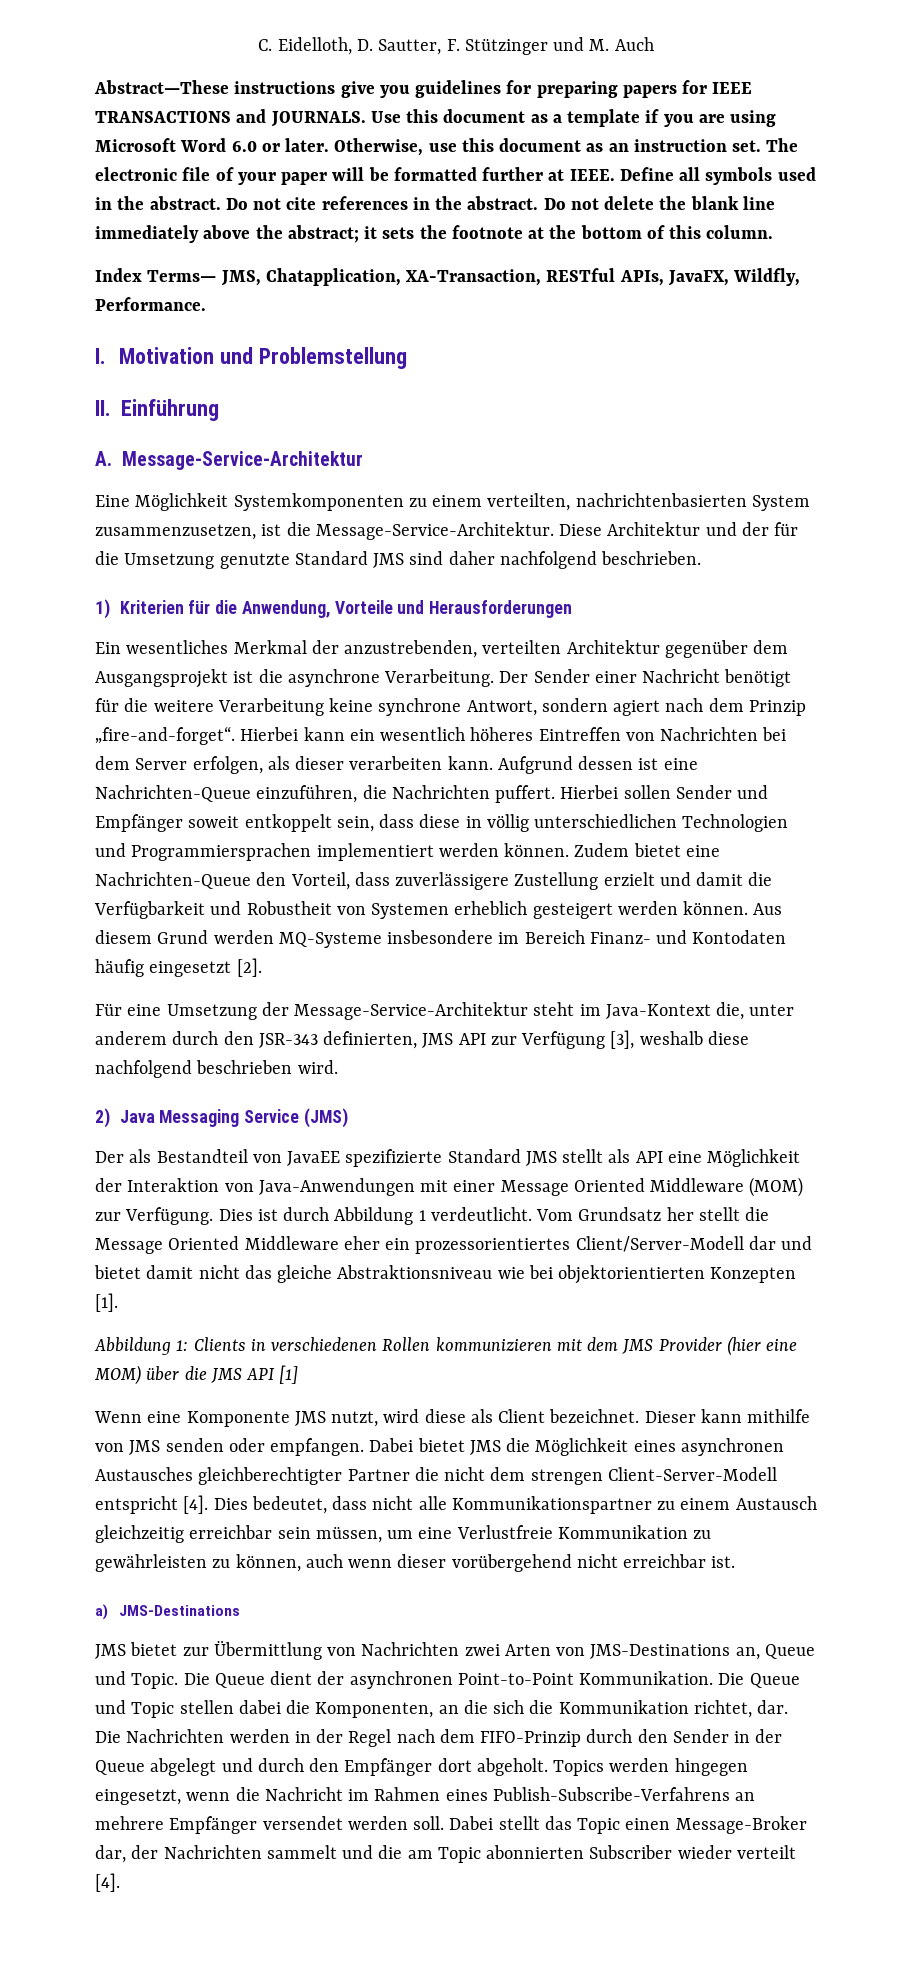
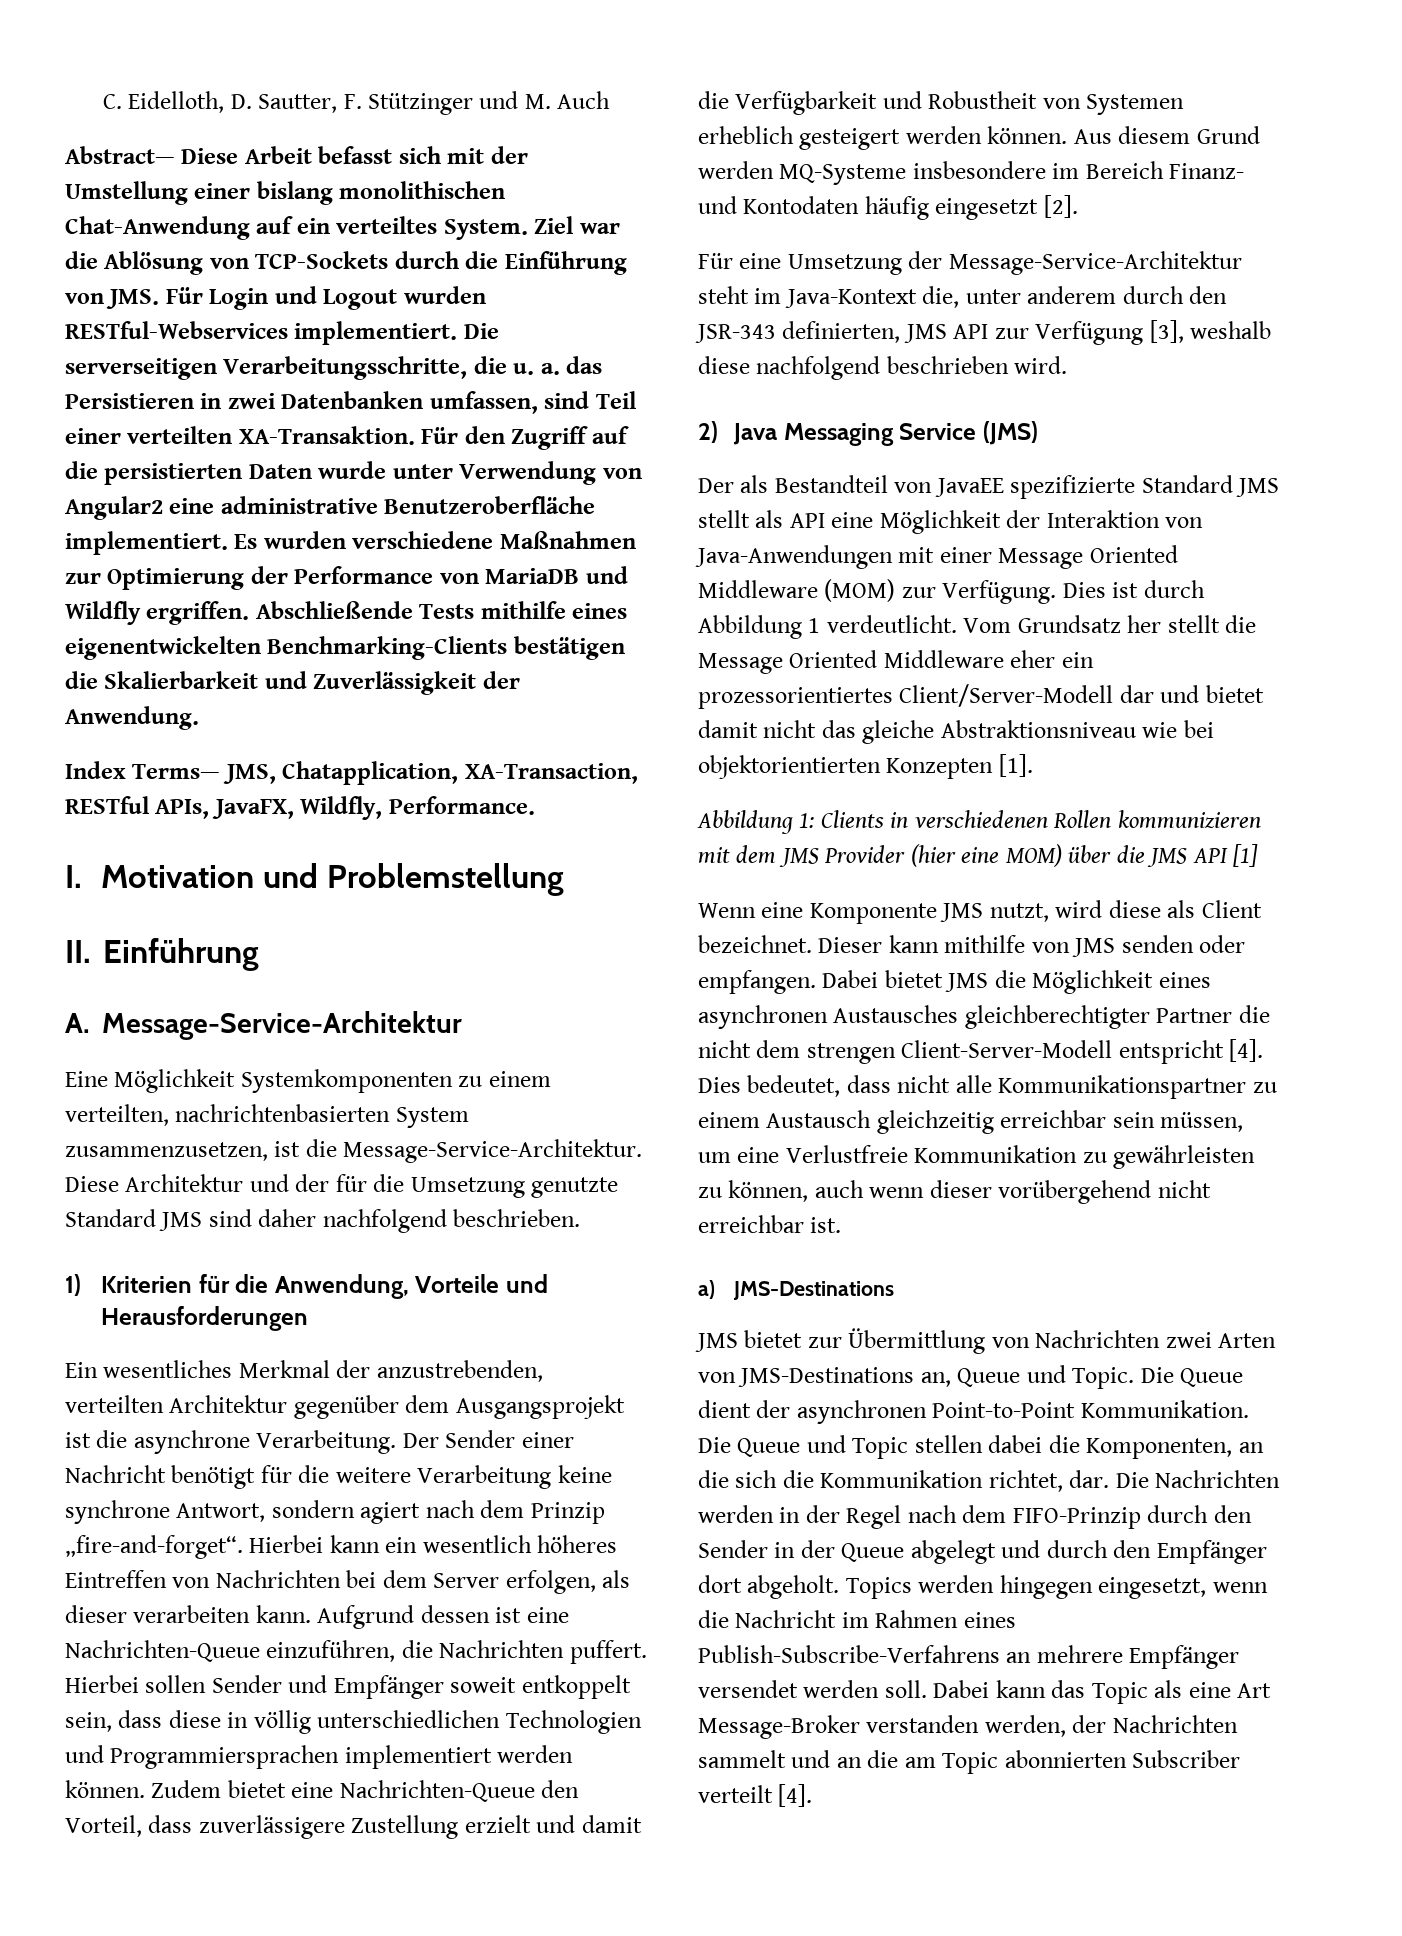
- Abstract—These instructions give you guidelines for preparing papers for IEEE TRANSACTIONS and JOURNALS. Use this document as a template if you are using Microsoft Word 6.0 or later. Otherwise, use this document as an instruction set. The electronic file of your paper will be formatted further at IEEE. Define all symbols used in the abstract. Do not cite references in the abstract. Do not delete the blank line immediately above the abstract; it sets the footnote at the bottom of this column.
+ Abstract— Diese Arbeit befasst sich mit der Umstellung einer bislang monolithischen Chat-Anwendung auf ein verteiltes System. Ziel war die Ablösung von TCP-Sockets durch die Einführung von JMS. Für Login und Logout wurden RESTful-Webservices implementiert. Die serverseitigen Verarbeitungsschritte, die u. a. das Persistieren in zwei Datenbanken umfassen, sind Teil einer verteilten XA-Transaktion. Für den Zugriff auf die persistierten Daten wurde unter Verwendung von Angular2 eine administrative Benutzeroberfläche implementiert. Es wurden verschiedene Maßnahmen zur Optimierung der Performance von MariaDB und Wildfly ergriffen. Abschließende Tests mithilfe eines eigenentwickelten Benchmarking-Clients bestätigen die Skalierbarkeit und Zuverlässigkeit der Anwendung.
- Dabei stellt das Topic einen Message-Broker dar, der Nachrichten sammelt und die am Topic abonnierten Subscriber wieder verteilt [4].
+ Dabei kann das Topic als eine Art Message-Broker verstanden werden, der Nachrichten sammelt und an die am Topic abonnierten Subscriber verteilt [4].

